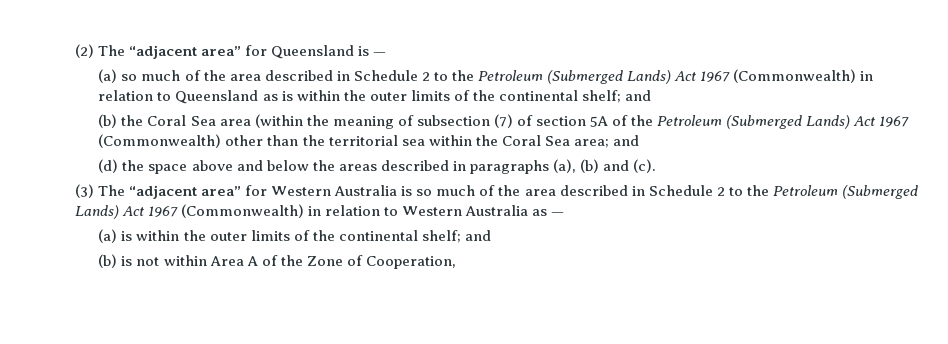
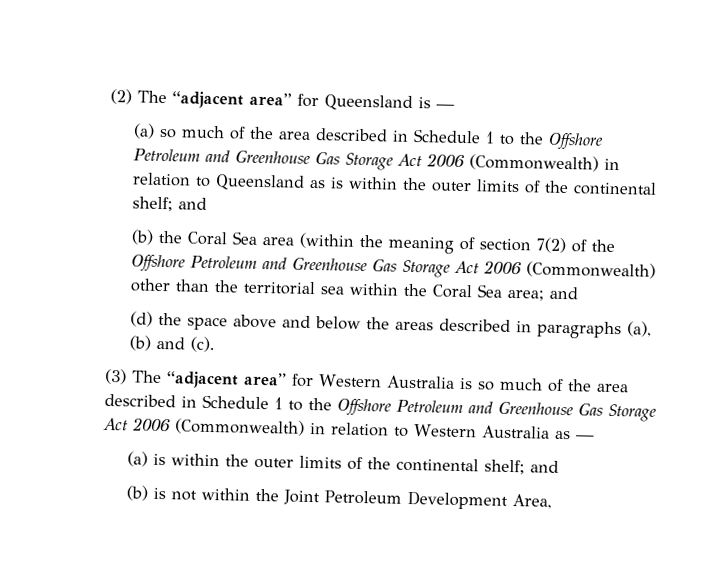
- (a) so much of the area described in Schedule 2 to the Petroleum (Submerged Lands) Act 1967 (Commonwealth) in relation to Queensland as is within the outer limits of the continental shelf; and
+ (a) so much of the area described in Schedule 1 to the Offshore Petroleum and Greenhouse Gas Storage Act 2006 (Commonwealth) in relation to Queensland as is within the outer limits of the continental shelf; and
- (b) the Coral Sea area (within the meaning of subsection (7) of section 5A of the Petroleum (Submerged Lands) Act 1967 (Commonwealth) other than the territorial sea within the Coral Sea area; and
+ (b) the Coral Sea area (within the meaning of section 7(2) of the Offshore Petroleum and Greenhouse Gas Storage Act 2006 (Commonwealth) other than the territorial sea within the Coral Sea area; and
- (3) The “adjacent area” for Western Australia is so much of the area described in Schedule 2 to the Petroleum (Submerged Lands) Act 1967 (Commonwealth) in relation to Western Australia as —
+ (3) The “adjacent area” for Western Australia is so much of the area described in Schedule 1 to the Offshore Petroleum and Greenhouse Gas Storage Act 2006 (Commonwealth) in relation to Western Australia as —
- (b) is not within Area A of the Zone of Cooperation,
+ (b) is not within the Joint Petroleum Development Area,

